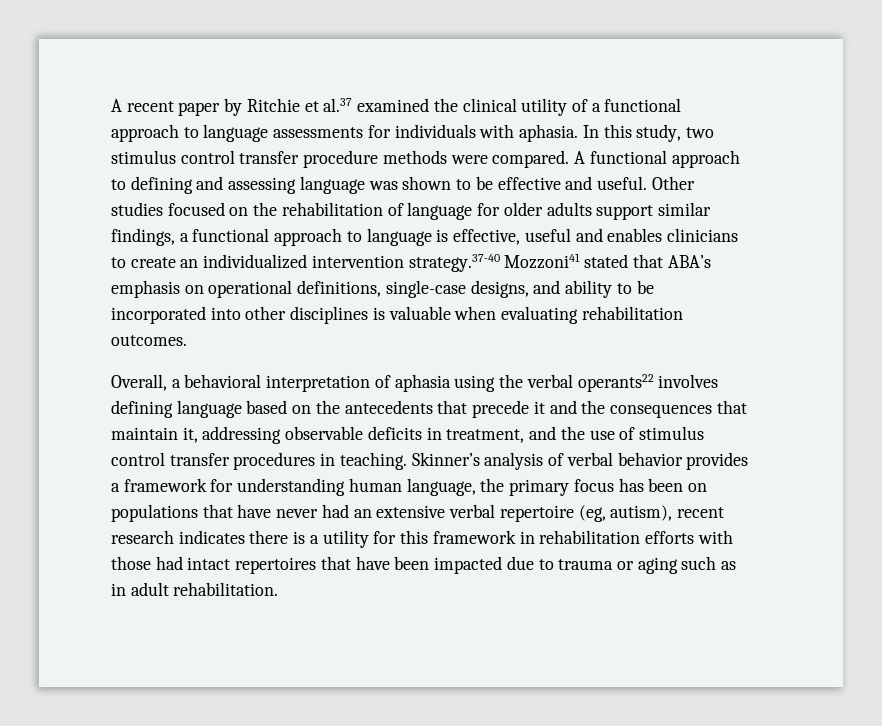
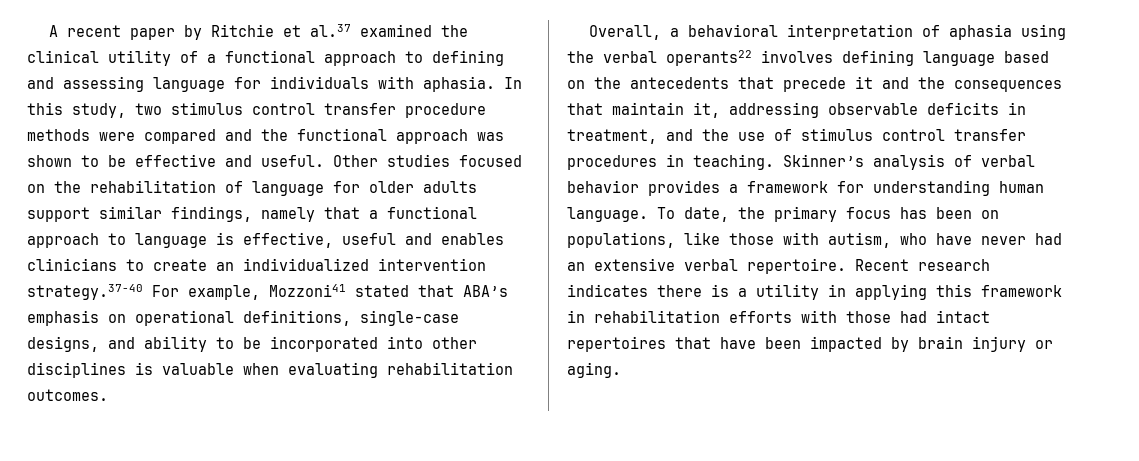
- A recent paper by Ritchie et al.37 examined the clinical utility of a functional approach to language assessments for individuals with aphasia.
+ A recent paper by Ritchie et al.37 examined the clinical utility of a functional approach to defining and assessing language for individuals with aphasia.
- In this study, two stimulus control transfer procedure methods were compared. A functional approach to defining and assessing language was shown to be effective and useful.
+ In this study, two stimulus control transfer procedure methods were compared and the functional approach was shown to be effective and useful.
- Other studies focused on the rehabilitation of language for older adults support similar findings, a functional approach to language is effective, useful and enables clinicians to create an individualized intervention strategy.37-40 Mozzoni41 stated that ABA’s emphasis on operational definitions, single-case designs, and ability to be incorporated into other disciplines is valuable when evaluating rehabilitation outcomes.
+ Other studies focused on the rehabilitation of language for older adults support similar findings, namely that a functional approach to language is effective, useful and enables clinicians to create an individualized intervention strategy.37-40 For example, Mozzoni41 stated that ABA’s emphasis on operational definitions, single-case designs, and ability to be incorporated into other disciplines is valuable when evaluating rehabilitation outcomes.
- Skinner’s analysis of verbal behavior provides a framework for understanding human language, the primary focus has been on populations that have never had an extensive verbal repertoire (eg, autism), recent research indicates there is a utility for this framework in rehabilitation efforts with those had intact repertoires that have been impacted due to trauma or aging such as in adult rehabilitation.
+ Skinner’s analysis of verbal behavior provides a framework for understanding human language. To date, the primary focus has been on populations, like those with autism, who have never had an extensive verbal repertoire. Recent research indicates there is a utility in applying this framework in rehabilitation efforts with those had intact repertoires that have been impacted by brain injury or aging.

